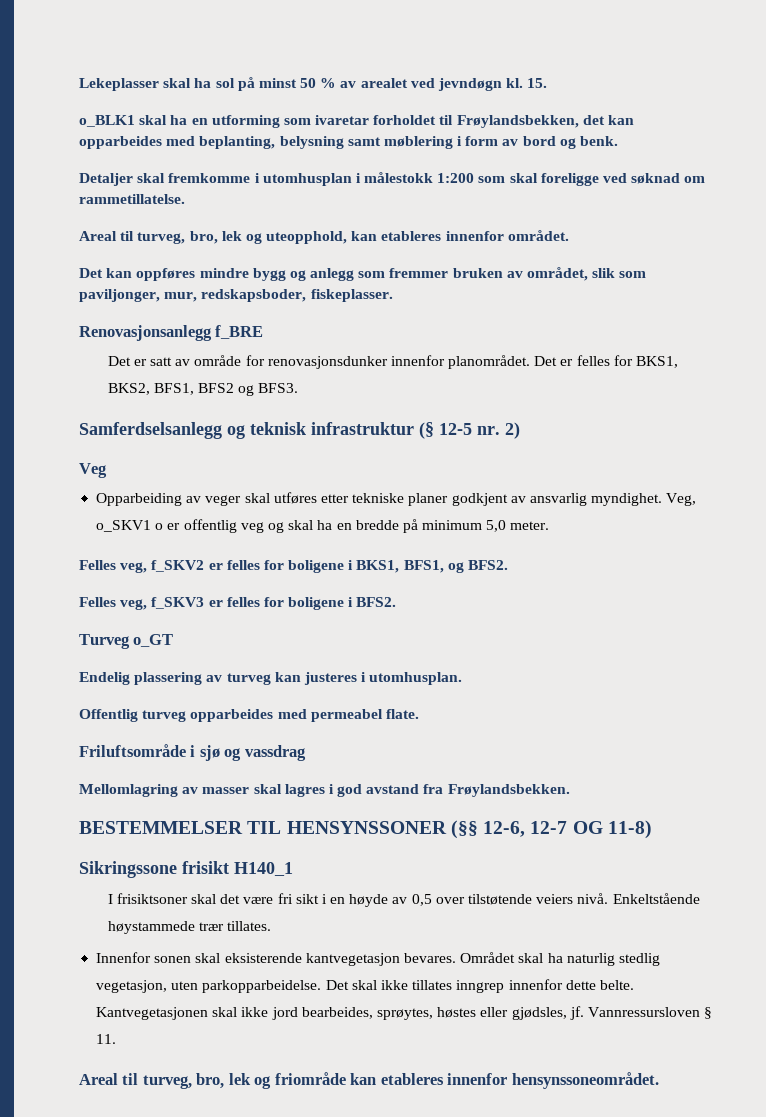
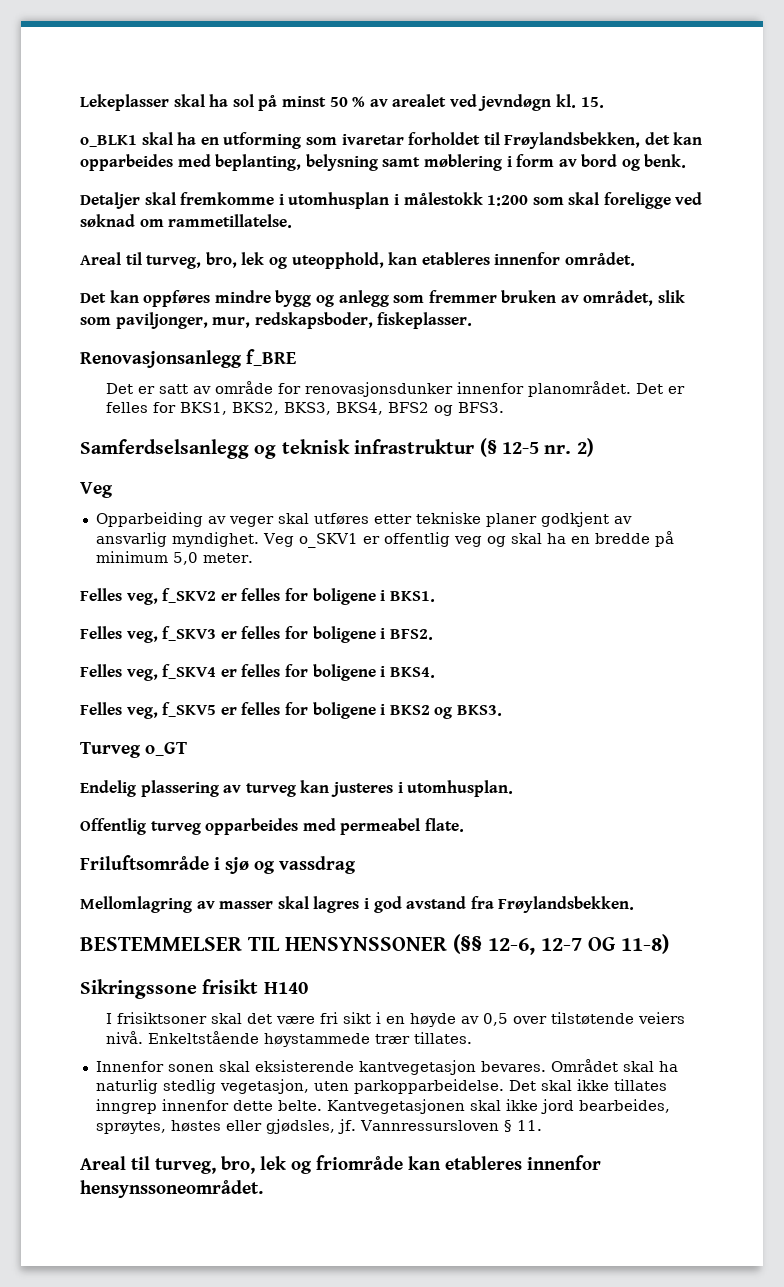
- Det er felles for BKS1, BKS2, BFS1, BFS2 og BFS3.
+ Det er felles for BKS1, BKS2, BKS3, BKS4, BFS2 og BFS3.
- Veg, o_SKV1 o er offentlig veg og skal ha en bredde på minimum 5,0 meter.
+ Veg o_SKV1 er offentlig veg og skal ha en bredde på minimum 5,0 meter.
- Felles veg, f_SKV2 er felles for boligene i BKS1, BFS1, og BFS2.
+ Felles veg, f_SKV2 er felles for boligene i BKS1.
+ Felles veg, f_SKV4 er felles for boligene i BKS4.
+ Felles veg, f_SKV5 er felles for boligene i BKS2 og BKS3.
- Sikringssone frisikt H140_1
+ Sikringssone frisikt H140

